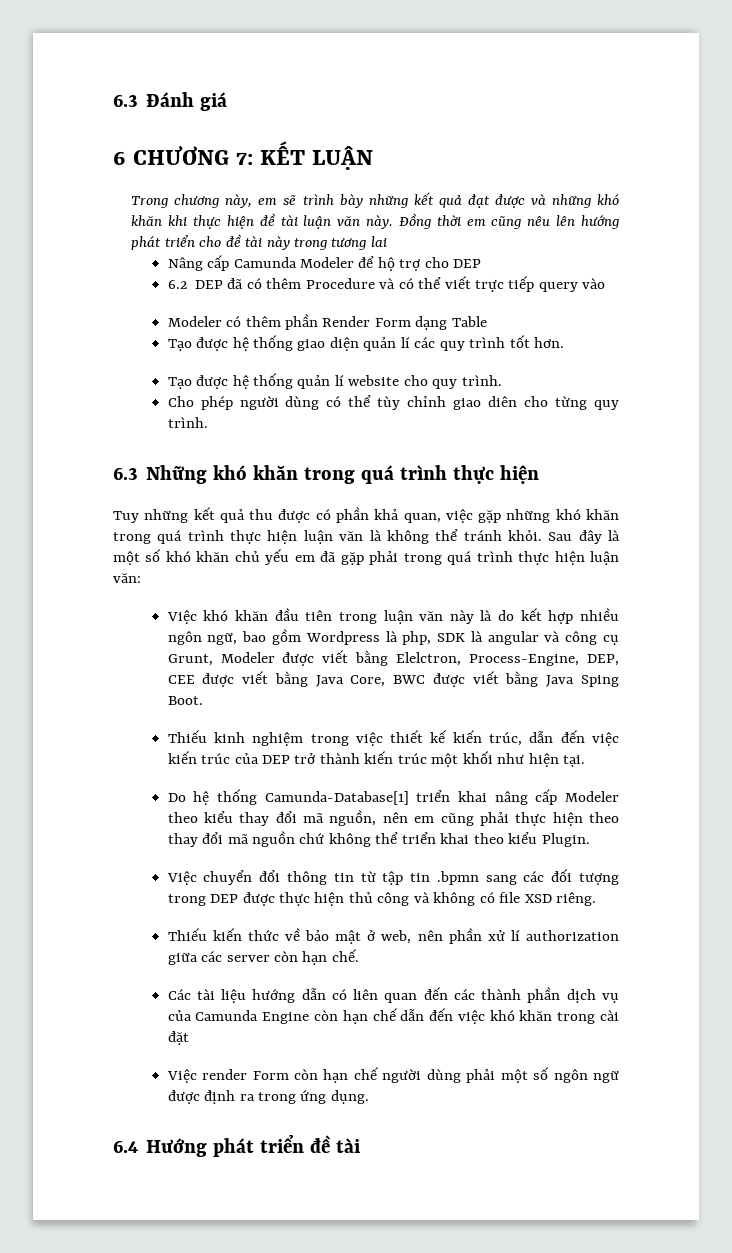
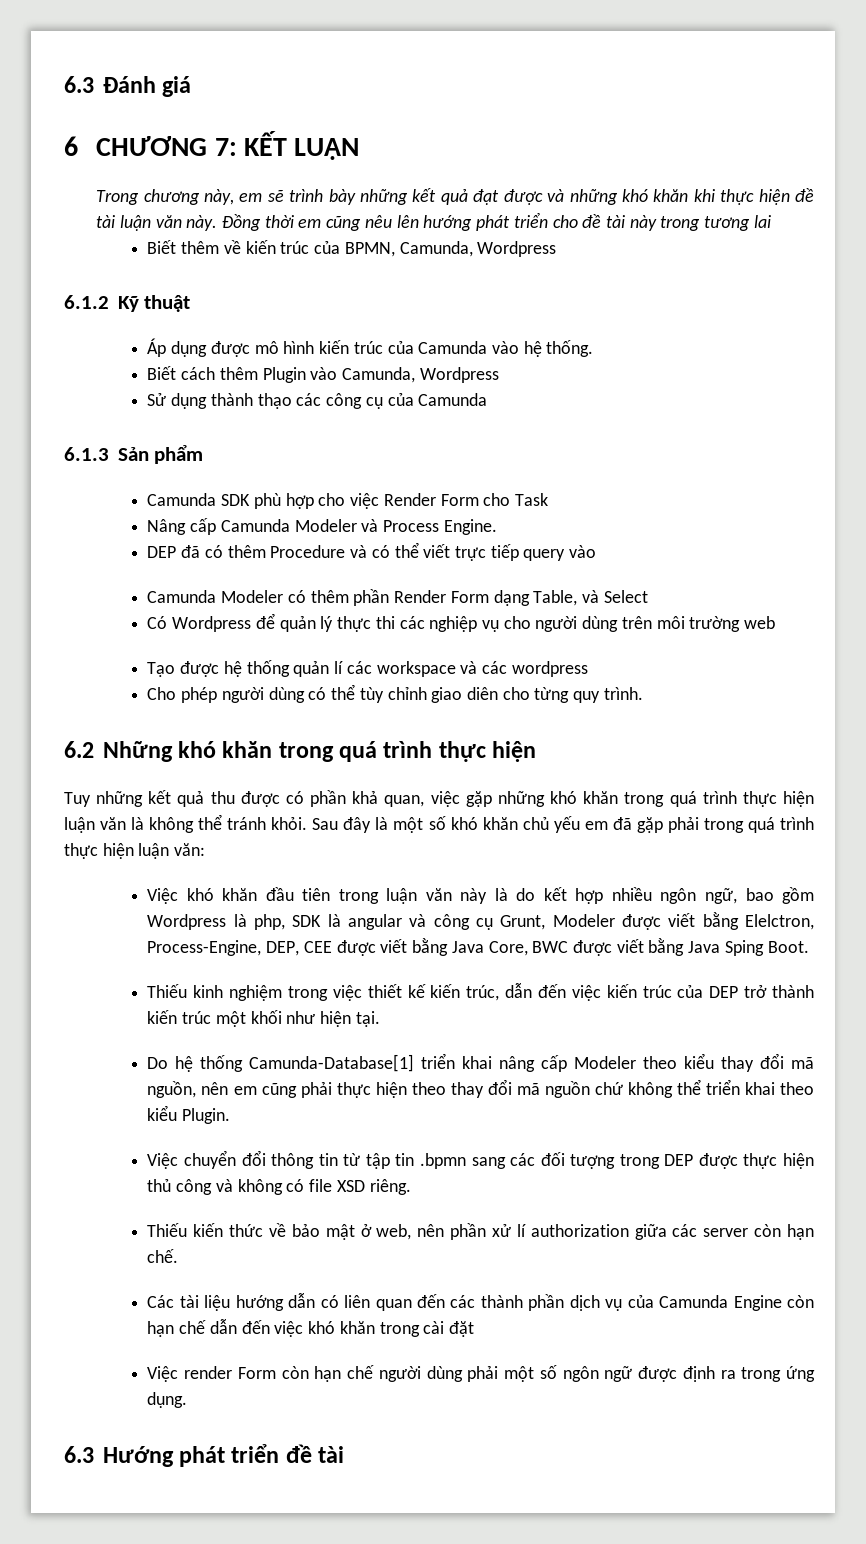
- Nâng cấp Camunda Modeler để hộ trợ cho DEP
- 6.2 DEP đã có thêm Procedure và có thể viết trực tiếp query vào
+ Biết thêm về kiến trúc của BPMN, Camunda, Wordpress
+ 6.1.2 Kỹ thuật
+ Áp dụng được mô hình kiến trúc của Camunda vào hệ thống.
+ Biết cách thêm Plugin vào Camunda, Wordpress
+ Sử dụng thành thạo các công cụ của Camunda
+ 6.1.3 Sản phẩm
+ Camunda SDK phù hợp cho việc Render Form cho Task
+ Nâng cấp Camunda Modeler và Process Engine.
+ DEP đã có thêm Procedure và có thể viết trực tiếp query vào
- Modeler có thêm phần Render Form dạng Table
- Tạo được hệ thống giao diện quản lí các quy trình tốt hơn.
+ Camunda Modeler có thêm phần Render Form dạng Table, và Select
+ Có Wordpress để quản lý thực thi các nghiệp vụ cho người dùng trên môi trường web
- Tạo được hệ thống quản lí website cho quy trình.
+ Tạo được hệ thống quản lí các workspace và các wordpress
- 6.3 Những khó khăn trong quá trình thực hiện
+ 6.2 Những khó khăn trong quá trình thực hiện
- 6.4 Hướng phát triển đề tài
+ 6.3 Hướng phát triển đề tài

